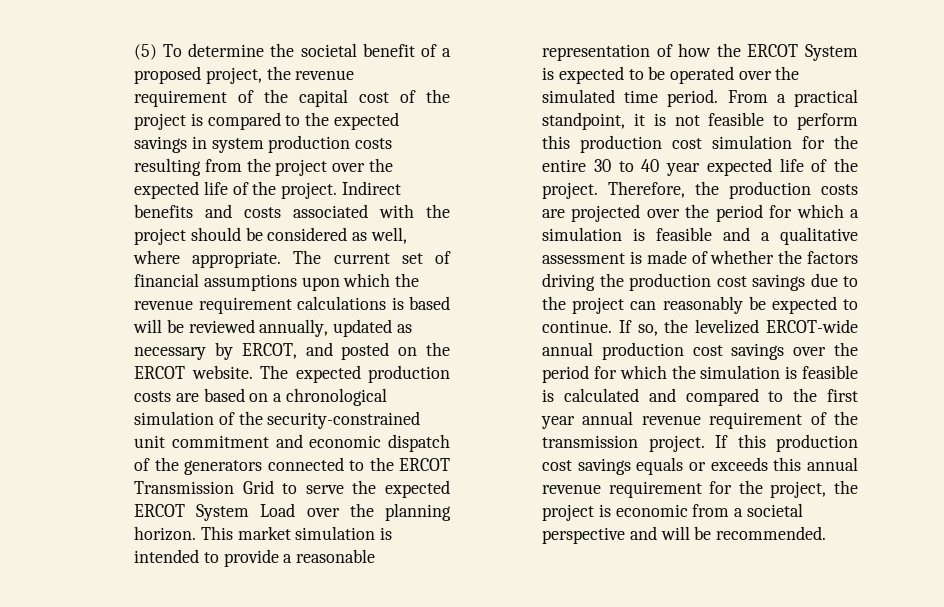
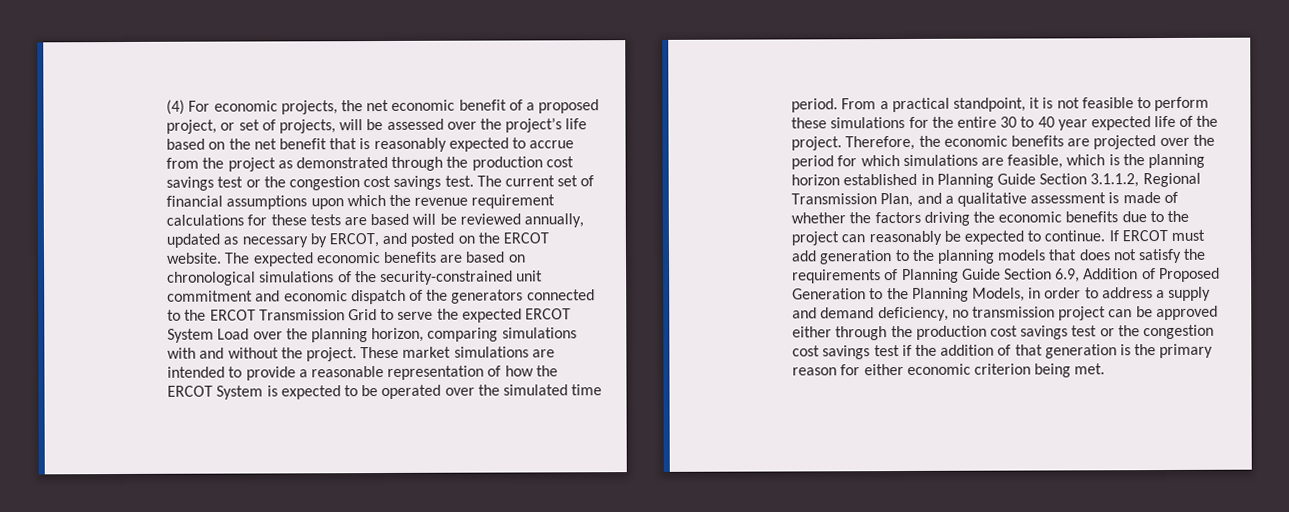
- (5) To determine the societal benefit of a proposed project, the revenue requirement of the capital cost of the project is compared to the expected savings in system production costs resulting from the project over the expected life of the project. Indirect benefits and costs associated with the project should be considered as well, where appropriate.
+ (4) For economic projects, the net economic benefit of a proposed project, or set of projects, will be assessed over the project’s life based on the net benefit that is reasonably expected to accrue from the project as demonstrated through the production cost savings test or the congestion cost savings test.
- The current set of financial assumptions upon which the revenue requirement calculations is based will be reviewed annually, updated as necessary by ERCOT, and posted on the ERCOT website.
+ The current set of financial assumptions upon which the revenue requirement calculations for these tests are based will be reviewed annually, updated as necessary by ERCOT, and posted on the ERCOT website.
- The expected production costs are based on a chronological simulation of the security-constrained unit commitment and economic dispatch of the generators connected to the ERCOT Transmission Grid to serve the expected ERCOT System Load over the planning horizon. This market simulation is intended to provide a reasonable representation of how the ERCOT System is expected to be operated over the simulated time period.
+ The expected economic benefits are based on chronological simulations of the security-constrained unit commitment and economic dispatch of the generators connected to the ERCOT Transmission Grid to serve the expected ERCOT System Load over the planning horizon, comparing simulations with and without the project. These market simulations are intended to provide a reasonable representation of how the ERCOT System is expected to be operated over the simulated time period.
- From a practical standpoint, it is not feasible to perform this production cost simulation for the entire 30 to 40 year expected life of the project.
+ From a practical standpoint, it is not feasible to perform these simulations for the entire 30 to 40 year expected life of the project.
- Therefore, the production costs are projected over the period for which a simulation is feasible and a qualitative assessment is made of whether the factors driving the production cost savings due to the project can reasonably be expected to continue.
+ Therefore, the economic benefits are projected over the period for which simulations are feasible, which is the planning horizon established in Planning Guide Section 3.1.1.2, Regional Transmission Plan, and a qualitative assessment is made of whether the factors driving the economic benefits due to the project can reasonably be expected to continue.
- If so, the levelized ERCOT-wide annual production cost savings over the period for which the simulation is feasible is calculated and compared to the first year annual revenue requirement of the transmission project. If this production cost savings equals or exceeds this annual revenue requirement for the project, the project is economic from a societal perspective and will be recommended.
+ If ERCOT must add generation to the planning models that does not satisfy the requirements of Planning Guide Section 6.9, Addition of Proposed Generation to the Planning Models, in order to address a supply and demand deficiency, no transmission project can be approved either through the production cost savings test or the congestion cost savings test if the addition of that generation is the primary reason for either economic criterion being met.

